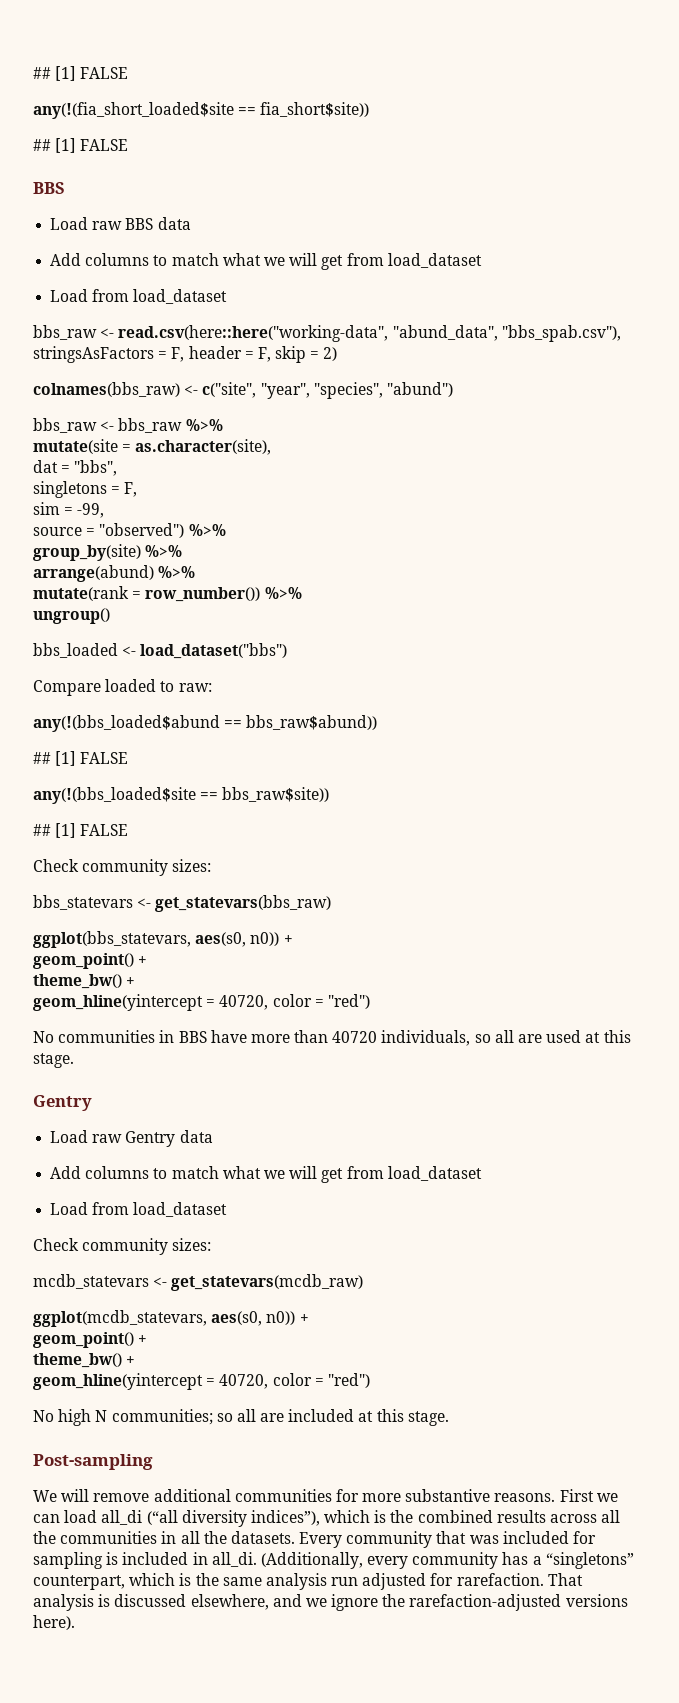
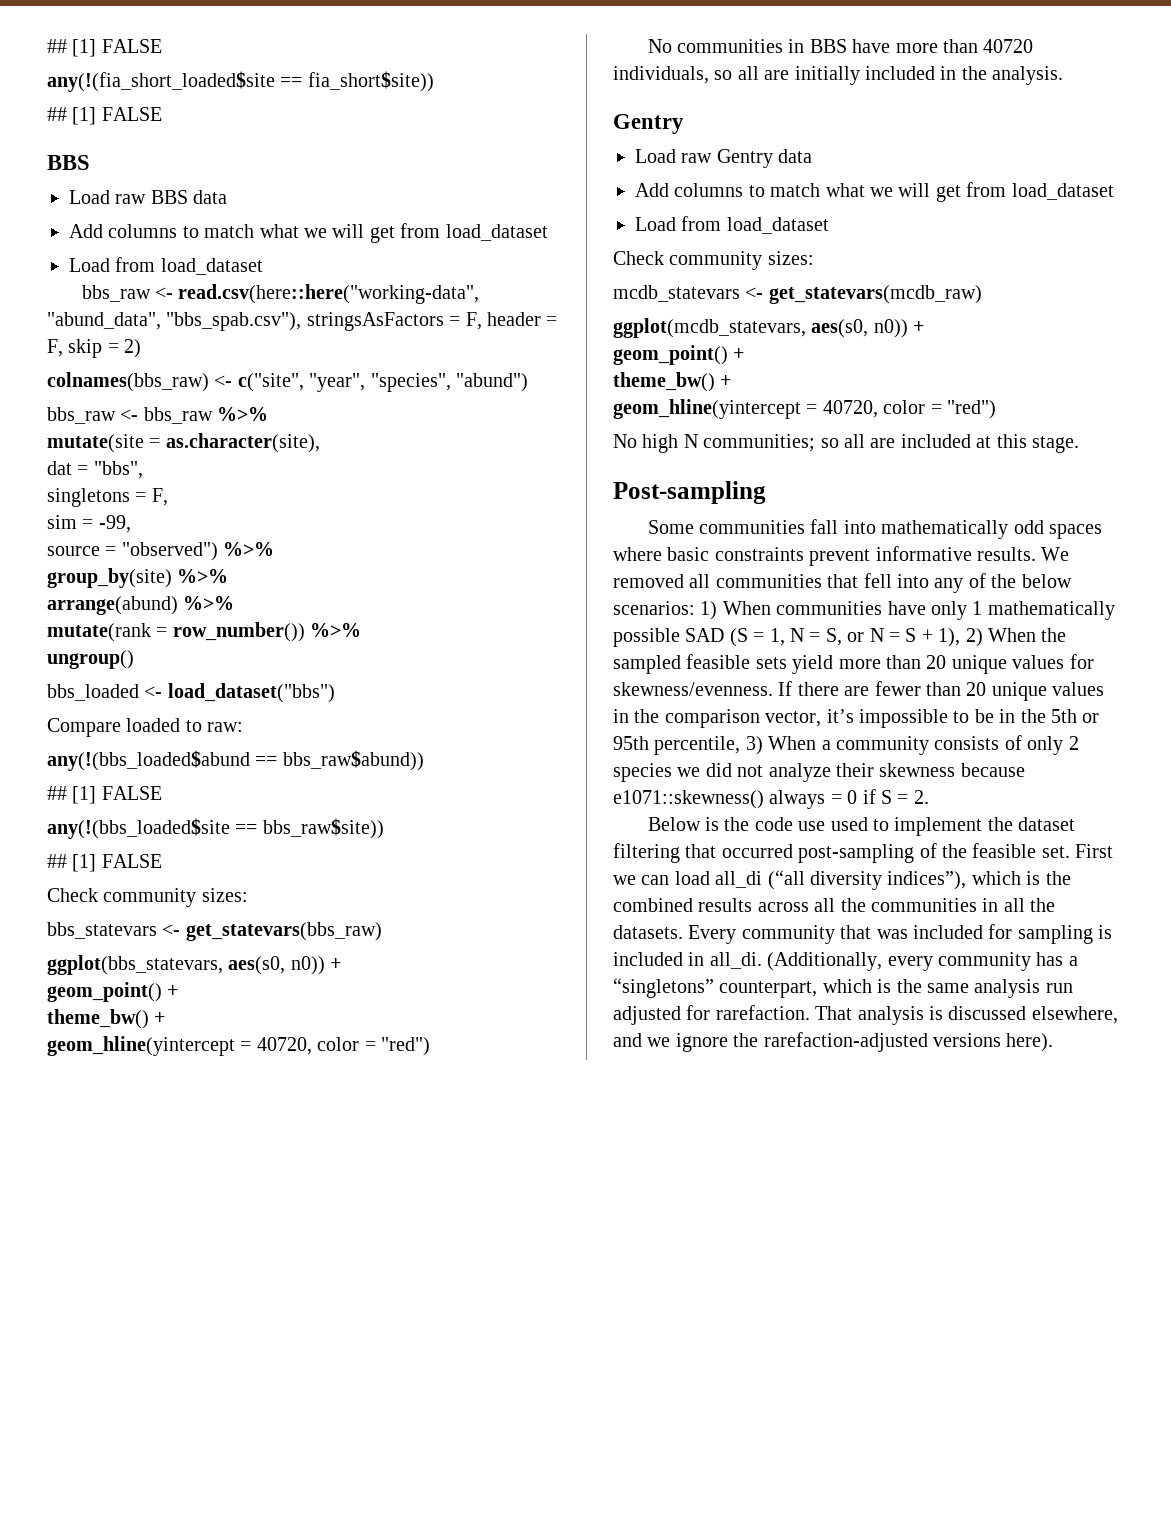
- No communities in BBS have more than 40720 individuals, so all are used at this stage.
+ No communities in BBS have more than 40720 individuals, so all are initially included in the analysis.
- We will remove additional communities for more substantive reasons.
+ Some communities fall into mathematically odd spaces where basic constraints prevent informative results. We removed all communities that fell into any of the below scenarios: 1) When communities have only 1 mathematically possible SAD (S = 1, N = S, or N = S + 1), 2) When the sampled feasible sets yield more than 20 unique values for skewness/evenness. If there are fewer than 20 unique values in the comparison vector, it’s impossible to be in the 5th or 95th percentile, 3) When a community consists of only 2 species we did not analyze their skewness because e1071::skewness() always = 0 if S = 2.
+ Below is the code use used to implement the dataset filtering that occurred post-sampling of the feasible set.

